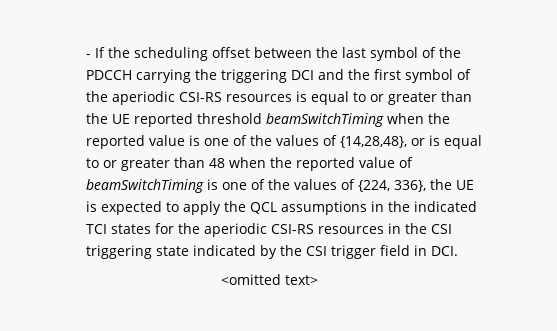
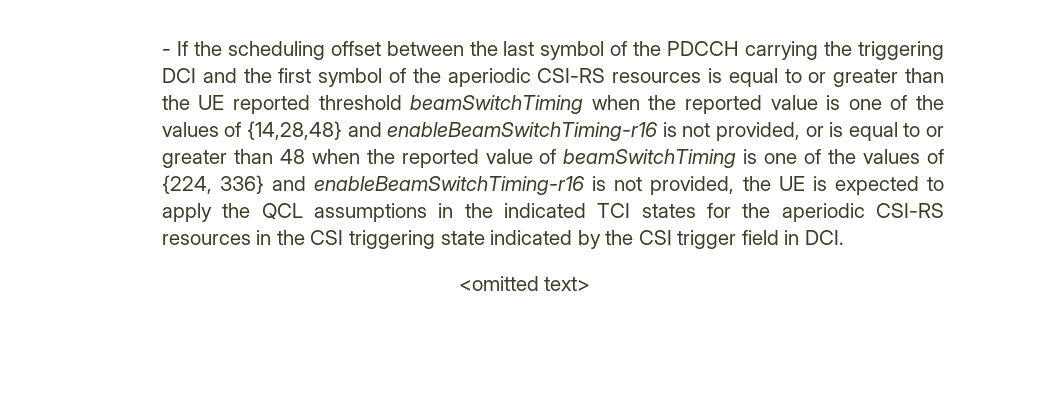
- - If the scheduling offset between the last symbol of the PDCCH carrying the triggering DCI and the first symbol of the aperiodic CSI-RS resources is equal to or greater than the UE reported threshold beamSwitchTiming when the reported value is one of the values of {14,28,48}, or is equal to or greater than 48 when the reported value of beamSwitchTiming is one of the values of {224, 336}, the UE is expected to apply the QCL assumptions in the indicated TCI states for the aperiodic CSI-RS resources in the CSI triggering state indicated by the CSI trigger field in DCI.
+ - If the scheduling offset between the last symbol of the PDCCH carrying the triggering DCI and the first symbol of the aperiodic CSI-RS resources is equal to or greater than the UE reported threshold beamSwitchTiming when the reported value is one of the values of {14,28,48} and enableBeamSwitchTiming-r16 is not provided, or is equal to or greater than 48 when the reported value of beamSwitchTiming is one of the values of {224, 336} and enableBeamSwitchTiming-r16 is not provided, the UE is expected to apply the QCL assumptions in the indicated TCI states for the aperiodic CSI-RS resources in the CSI triggering state indicated by the CSI trigger field in DCI.

